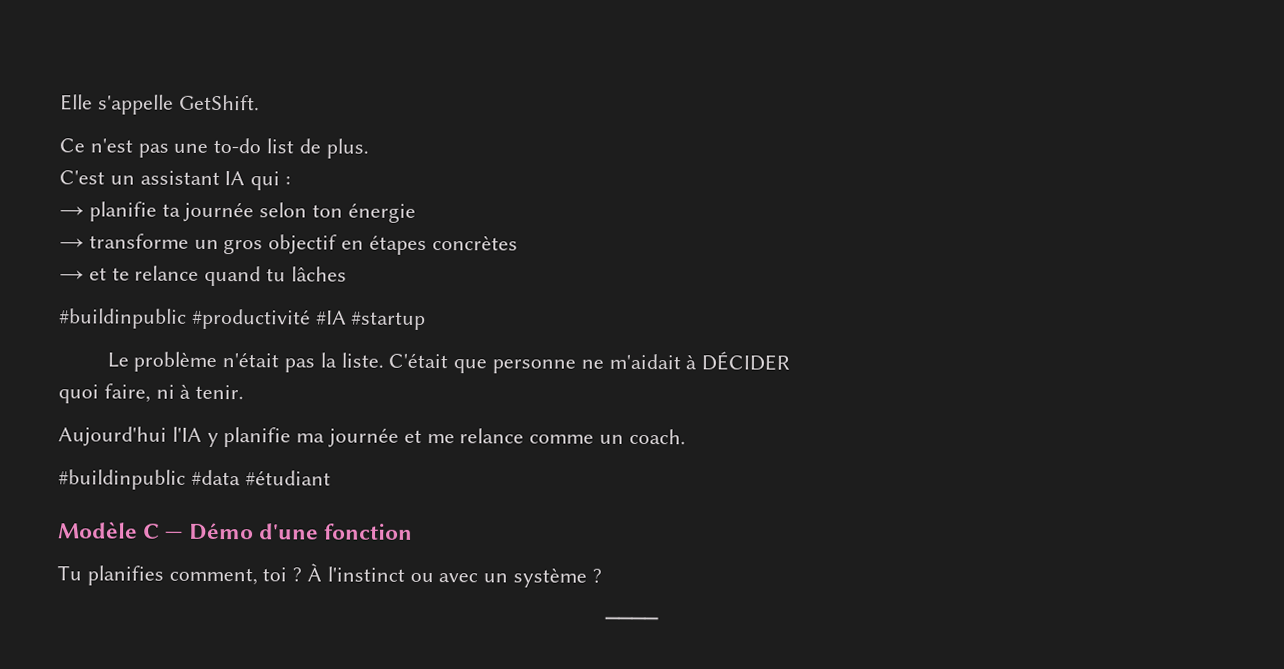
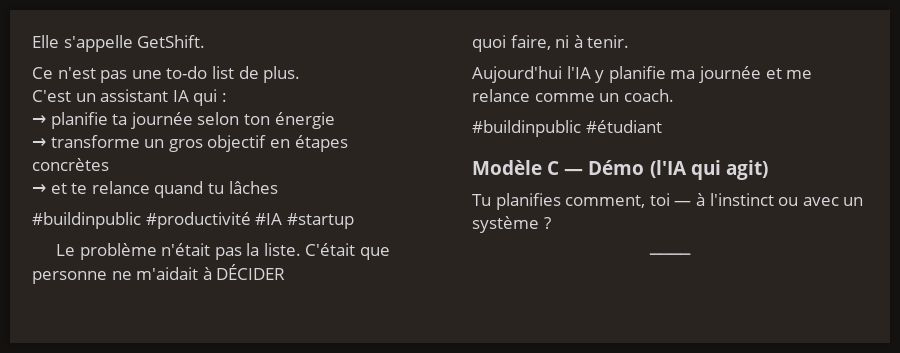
- #buildinpublic #data #étudiant
+ #buildinpublic #étudiant
- Modèle C — Démo d'une fonction
+ Modèle C — Démo (l'IA qui agit)
- Tu planifies comment, toi ? À l'instinct ou avec un système ?
+ Tu planifies comment, toi — à l'instinct ou avec un système ?

